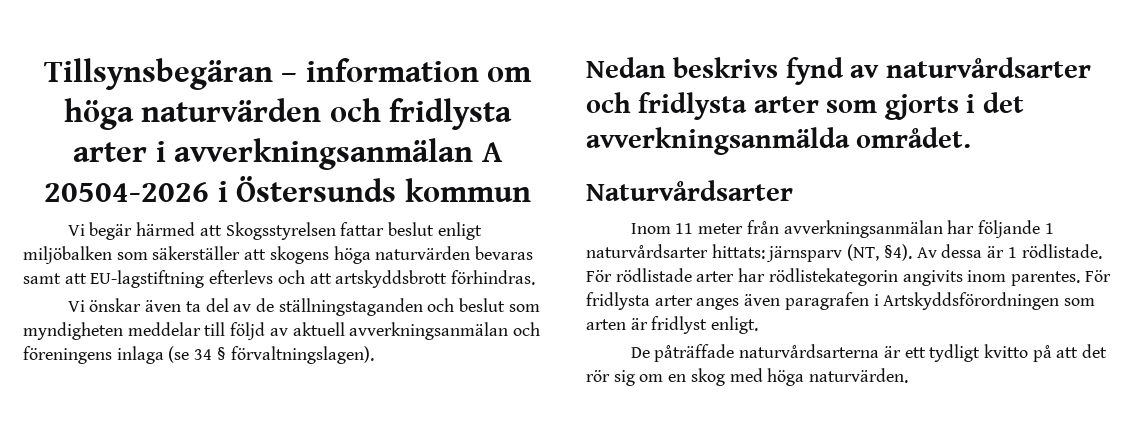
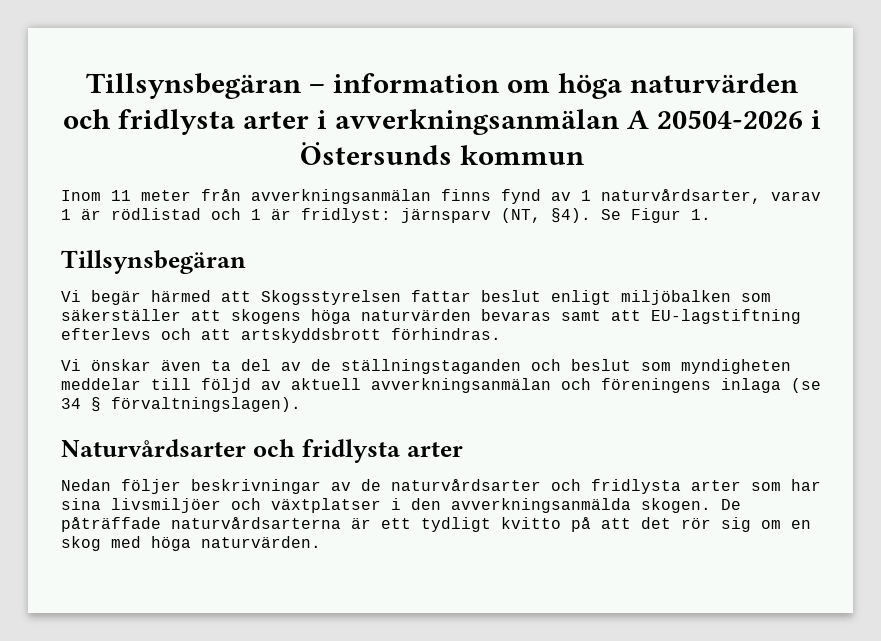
+ Inom 11 meter från avverkningsanmälan finns fynd av 1 naturvårdsarter, varav 1 är rödlistad och 1 är fridlyst: järnsparv (NT, §4). Se Figur 1.
+ Tillsynsbegäran
- Nedan beskrivs fynd av naturvårdsarter och fridlysta arter som gjorts i det avverkningsanmälda området.
- Naturvårdsarter
- Inom 11 meter från avverkningsanmälan har följande 1 naturvårdsarter hittats: järnsparv (NT, §4). Av dessa är 1 rödlistade. För rödlistade arter har rödlistekategorin angivits inom parentes. För fridlysta arter anges även paragrafen i Artskyddsförordningen som arten är fridlyst enligt.
- De påträffade naturvårdsarterna är ett tydligt kvitto på att det rör sig om en skog med höga naturvärden.
+ Naturvårdsarter och fridlysta arter
+ Nedan följer beskrivningar av de naturvårdsarter och fridlysta arter som har sina livsmiljöer och växtplatser i den avverkningsanmälda skogen. De påträffade naturvårdsarterna är ett tydligt kvitto på att det rör sig om en skog med höga naturvärden.

